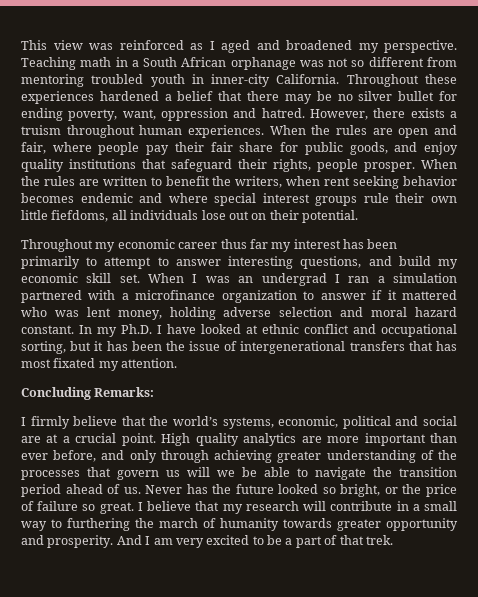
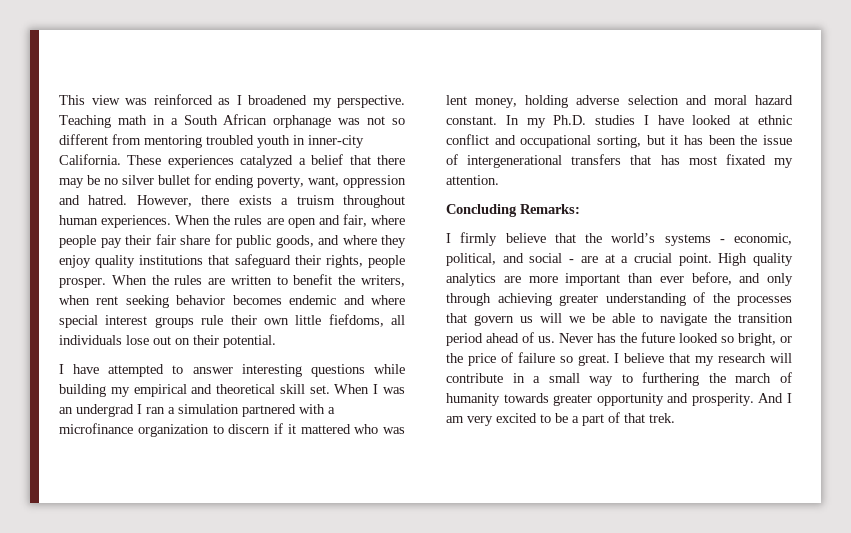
- This view was reinforced as I aged and broadened my perspective.
+ This view was reinforced as I broadened my perspective.
- Throughout these experiences hardened a belief that there may be no silver bullet for ending poverty, want, oppression and hatred.
+ These experiences catalyzed a belief that there may be no silver bullet for ending poverty, want, oppression and hatred.
- When the rules are open and fair, where people pay their fair share for public goods, and enjoy quality institutions that safeguard their rights, people prosper.
+ When the rules are open and fair, where people pay their fair share for public goods, and where they enjoy quality institutions that safeguard their rights, people prosper.
- Throughout my economic career thus far my interest has been primarily to attempt to answer interesting questions, and build my economic skill set.
+ I have attempted to answer interesting questions while building my empirical and theoretical skill set.
- When I was an undergrad I ran a simulation partnered with a microfinance organization to answer if it mattered who was lent money, holding adverse selection and moral hazard constant.
+ When I was an undergrad I ran a simulation partnered with a microfinance organization to discern if it mattered who was lent money, holding adverse selection and moral hazard constant.
- In my Ph.D. I have looked at ethnic conflict and occupational sorting, but it has been the issue of intergenerational transfers that has most fixated my attention.
+ In my Ph.D. studies I have looked at ethnic conflict and occupational sorting, but it has been the issue of intergenerational transfers that has most fixated my attention.
- I firmly believe that the world’s systems, economic, political and social are at a crucial point.
+ I firmly believe that the world’s systems - economic, political, and social - are at a crucial point.

